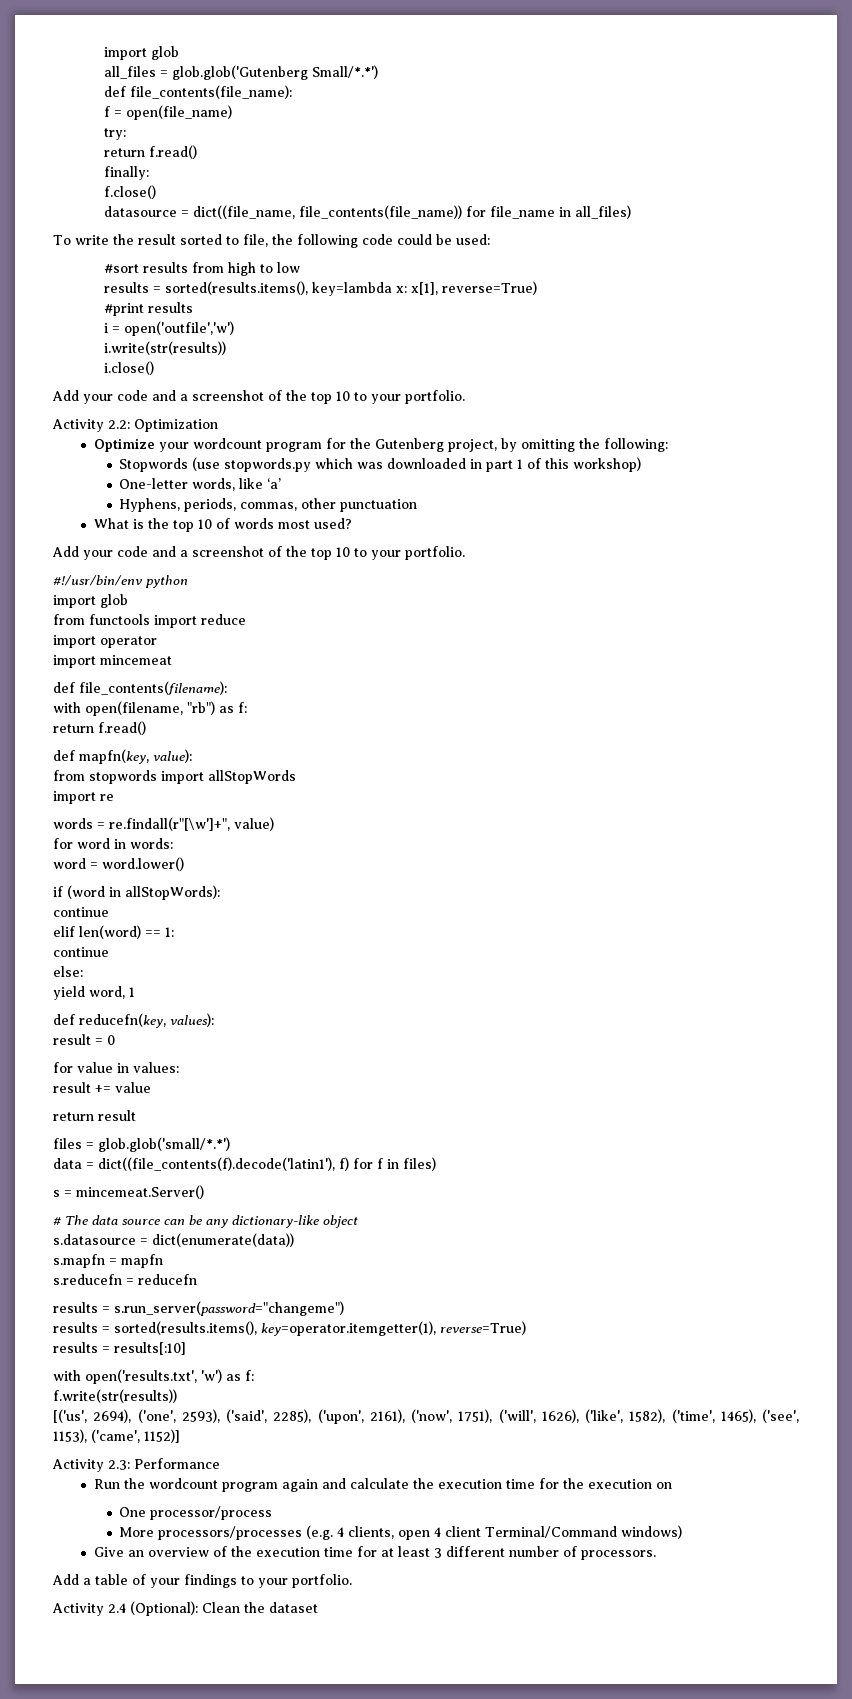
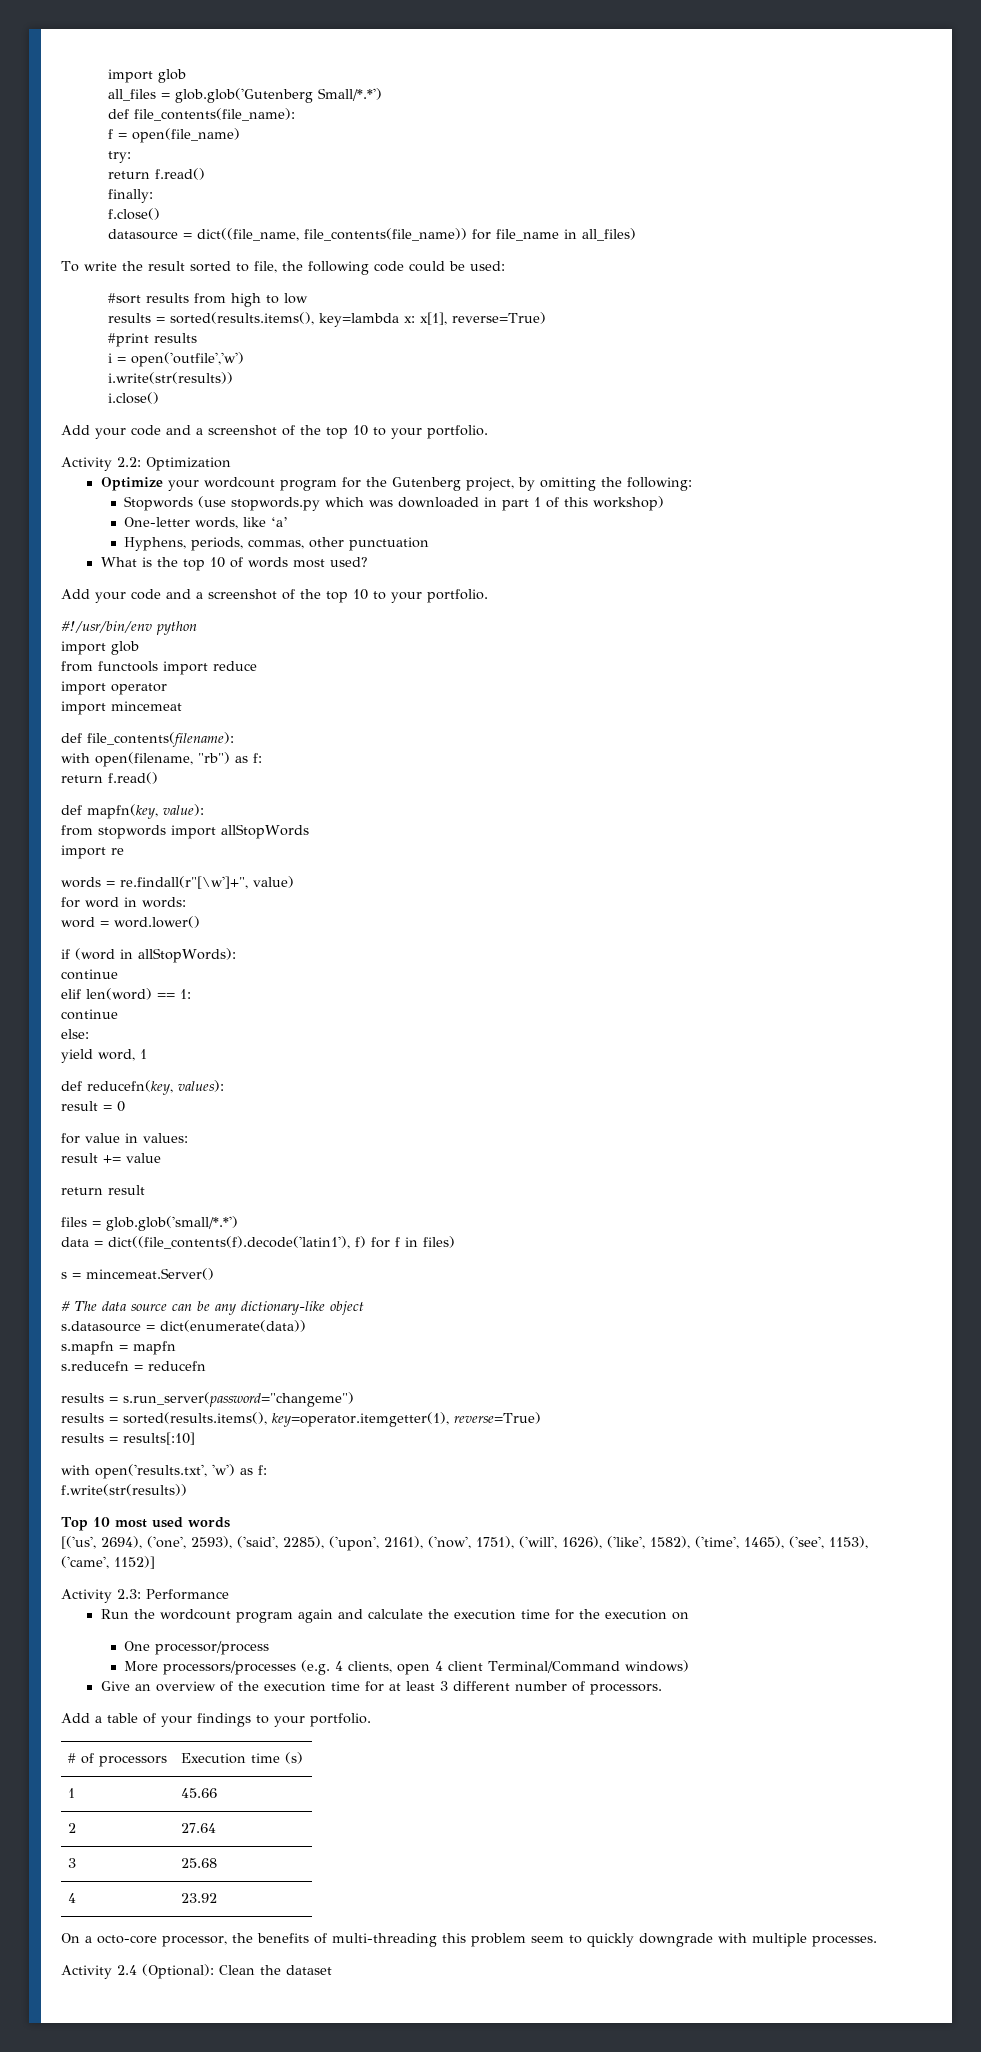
+ Top 10 most used words
+ # of processors | Execution time (s)
+ 1 | 45.66
+ 2 | 27.64
+ 3 | 25.68
+ 4 | 23.92
+ On a octo-core processor, the benefits of multi-threading this problem seem to quickly downgrade with multiple processes.

